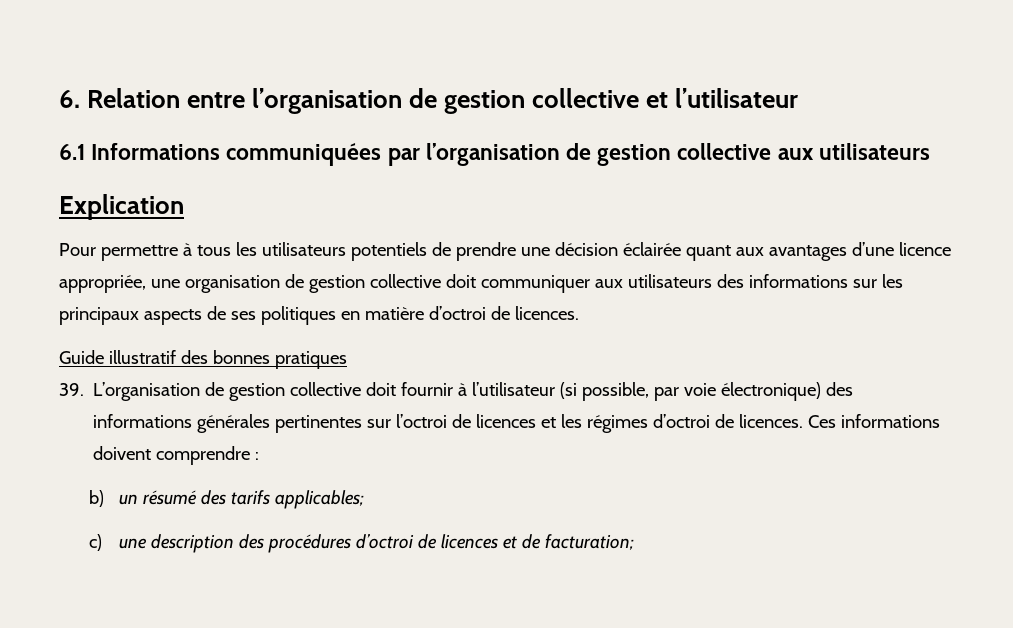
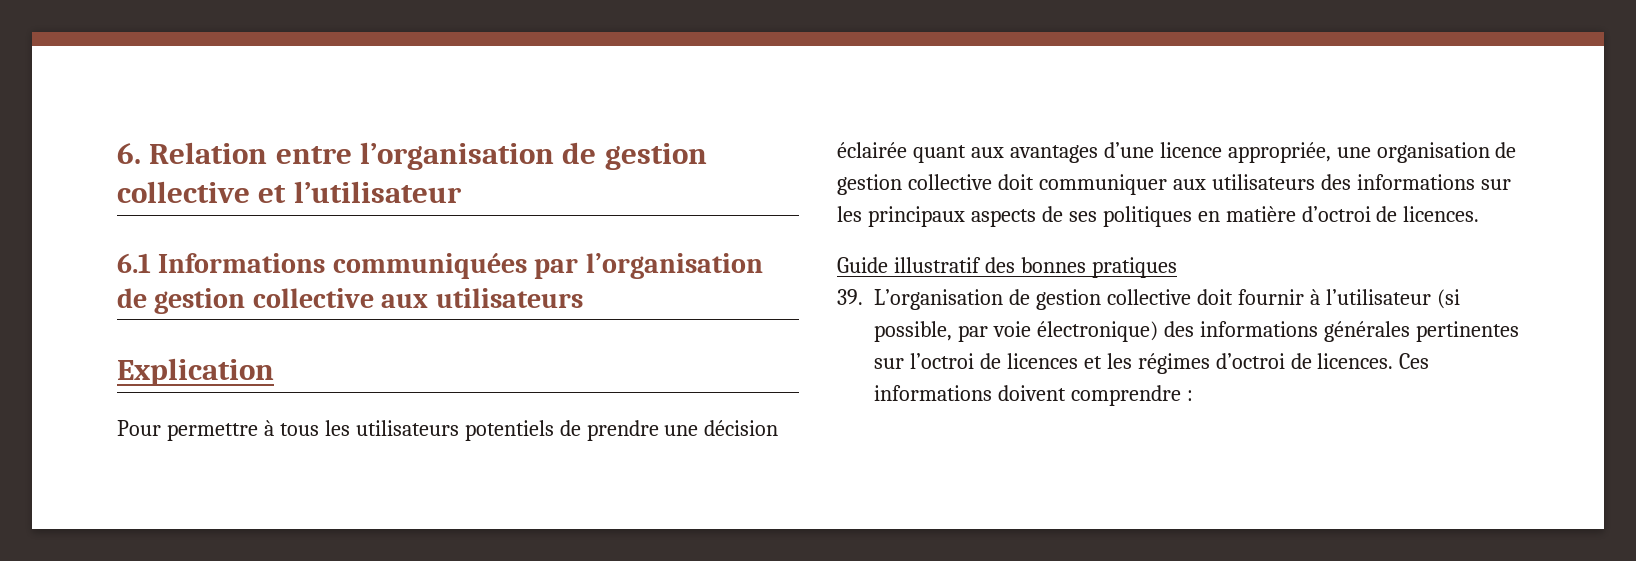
- b) un résumé des tarifs applicables;
- c) une description des procédures d’octroi de licences et de facturation;

